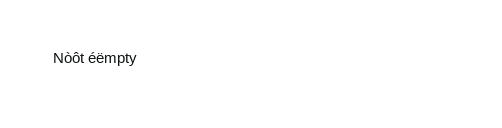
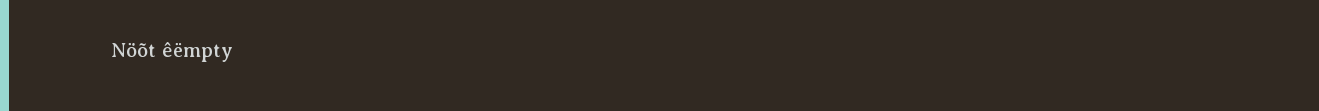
- Nòôt éëmpty
+ Nöõt êëmpty

